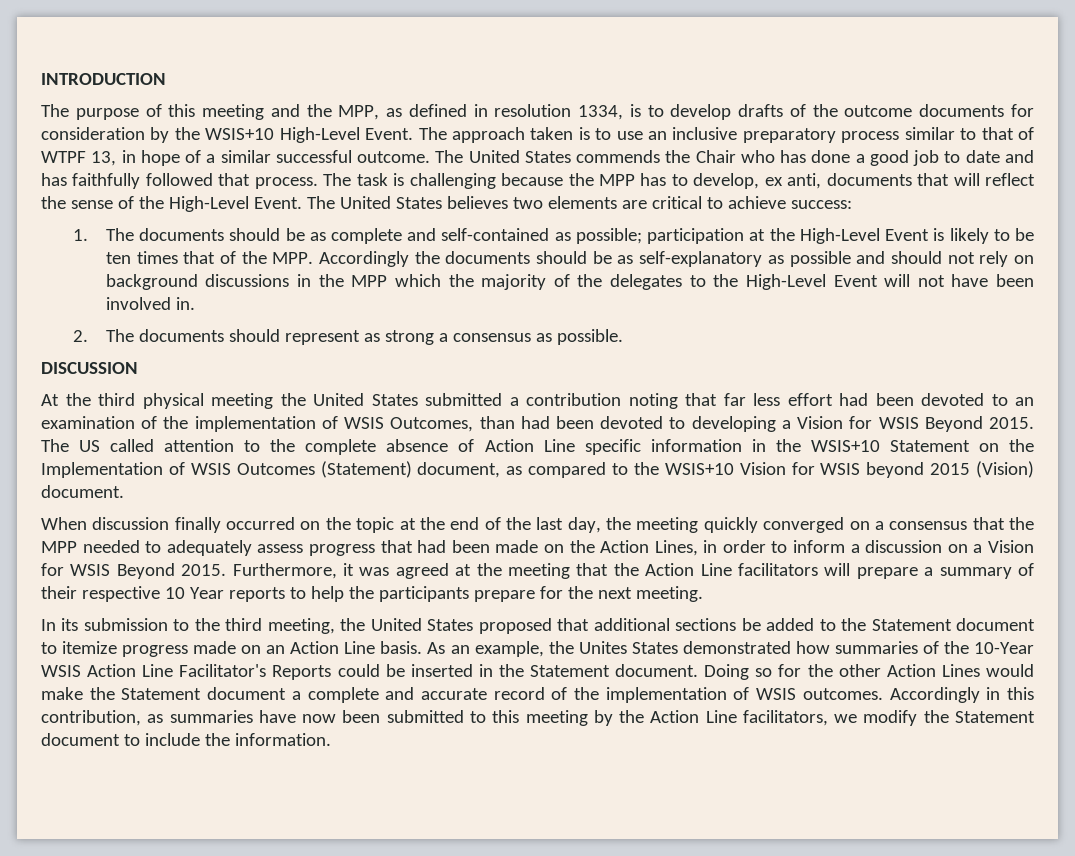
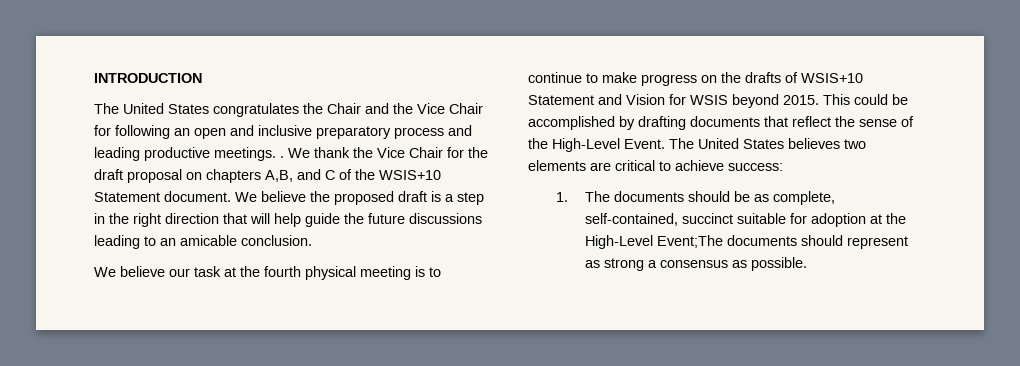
- The purpose of this meeting and the MPP, as defined in resolution 1334, is to develop drafts of the outcome documents for consideration by the WSIS+10 High-Level Event. The approach taken is to use an inclusive preparatory process similar to that of WTPF 13, in hope of a similar successful outcome. The United States commends the Chair who has done a good job to date and has faithfully followed that process. The task is challenging because the MPP has to develop, ex anti, documents that will reflect the sense of the High-Level Event.
+ The United States congratulates the Chair and the Vice Chair for following an open and inclusive preparatory process and leading productive meetings. . We thank the Vice Chair for the draft proposal on chapters A,B, and C of the WSIS+10 Statement document. We believe the proposed draft is a step in the right direction that will help guide the future discussions leading to an amicable conclusion.
+ We believe our task at the fourth physical meeting is to continue to make progress on the drafts of WSIS+10 Statement and Vision for WSIS beyond 2015. This could be accomplished by drafting documents that reflect the sense of the High-Level Event.
- 1. The documents should be as complete and self-contained as possible; participation at the High-Level Event is likely to be ten times that of the MPP. Accordingly the documents should be as self-explanatory as possible and should not rely on background discussions in the MPP which the majority of the delegates to the High-Level Event will not have been involved in.
- 2. The documents should represent as strong a consensus as possible.
+ 1. The documents should be as complete, self-contained, succinct suitable for adoption at the High-Level Event;The documents should represent as strong a consensus as possible.
- DISCUSSION
- At the third physical meeting the United States submitted a contribution noting that far less effort had been devoted to an examination of the implementation of WSIS Outcomes, than had been devoted to developing a Vision for WSIS Beyond 2015. The US called attention to the complete absence of Action Line specific information in the WSIS+10 Statement on the Implementation of WSIS Outcomes (Statement) document, as compared to the WSIS+10 Vision for WSIS beyond 2015 (Vision) document.
- When discussion finally occurred on the topic at the end of the last day, the meeting quickly converged on a consensus that the MPP needed to adequately assess progress that had been made on the Action Lines, in order to inform a discussion on a Vision for WSIS Beyond 2015. Furthermore, it was agreed at the meeting that the Action Line facilitators will prepare a summary of their respective 10 Year reports to help the participants prepare for the next meeting.
- In its submission to the third meeting, the United States proposed that additional sections be added to the Statement document to itemize progress made on an Action Line basis. As an example, the Unites States demonstrated how summaries of the 10-Year WSIS Action Line Facilitator's Reports could be inserted in the Statement document. Doing so for the other Action Lines would make the Statement document a complete and accurate record of the implementation of WSIS outcomes. Accordingly in this contribution, as summaries have now been submitted to this meeting by the Action Line facilitators, we modify the Statement document to include the information.

